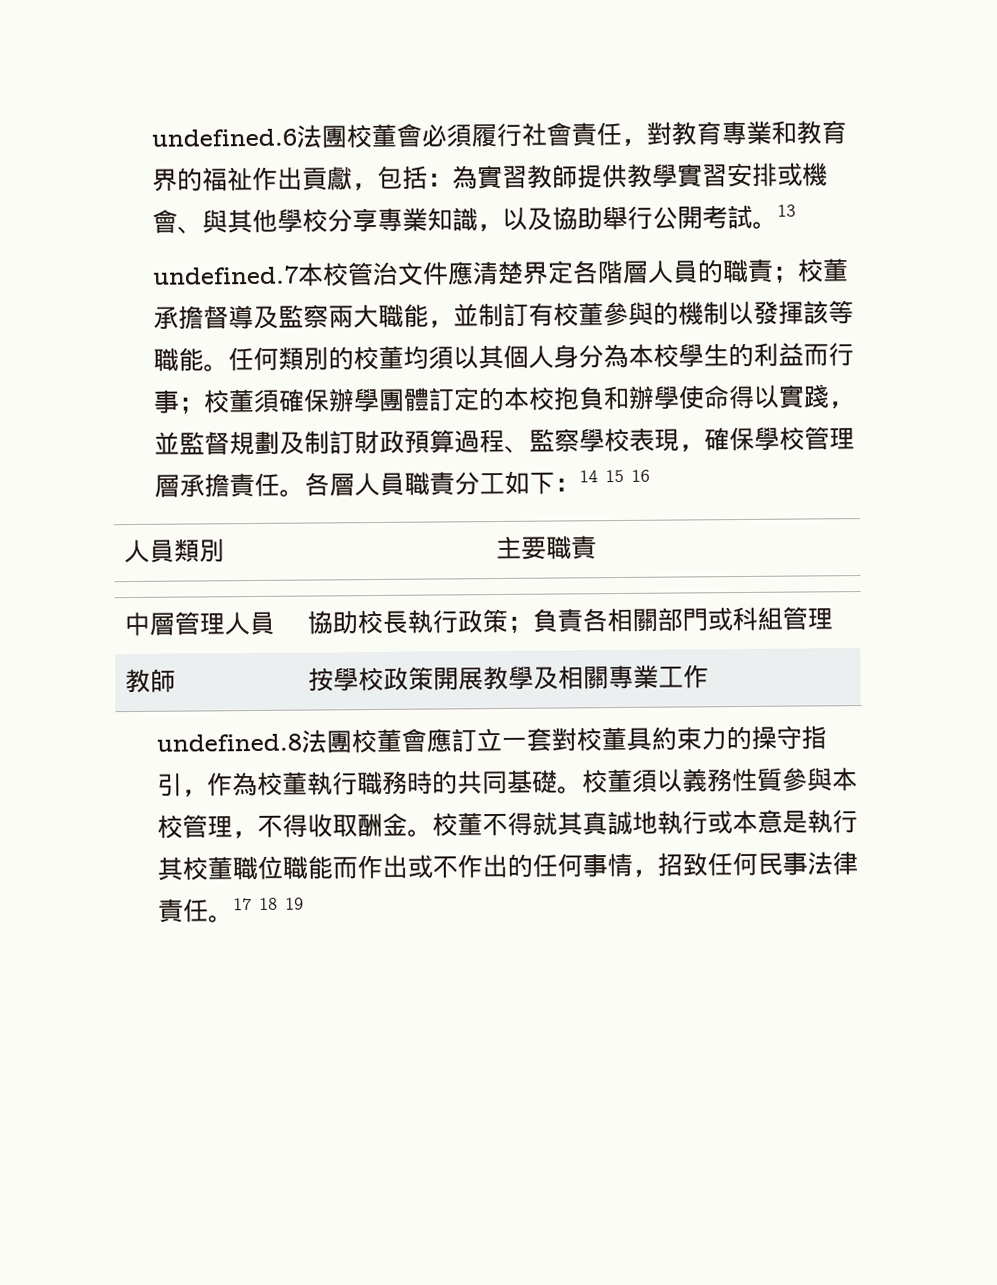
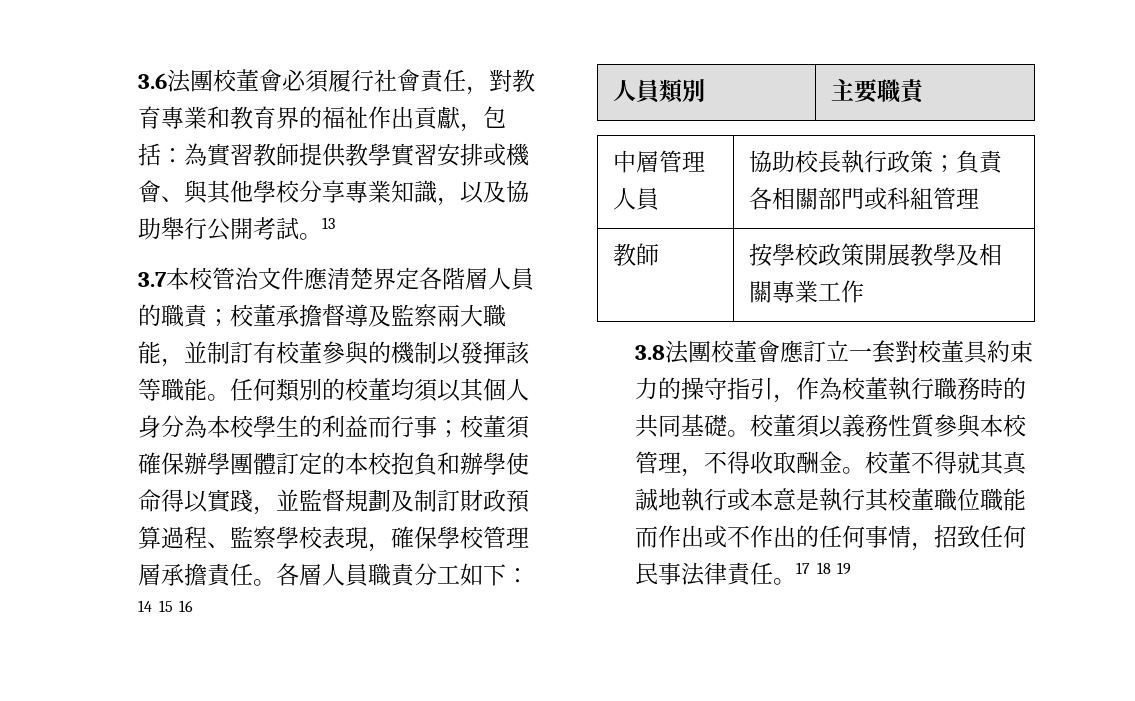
- undefined.6法團校董會必須履行社會責任，對教育專業和教育界的福祉作出貢獻，包括：為實習教師提供教學實習安排或機會、與其他學校分享專業知識，以及協助舉行公開考試。
+ 3.6法團校董會必須履行社會責任，對教育專業和教育界的福祉作出貢獻，包括：為實習教師提供教學實習安排或機會、與其他學校分享專業知識，以及協助舉行公開考試。
- undefined.7本校管治文件應清楚界定各階層人員的職責；校董承擔督導及監察兩大職能，並制訂有校董參與的機制以發揮該等職能。
+ 3.7本校管治文件應清楚界定各階層人員的職責；校董承擔督導及監察兩大職能，並制訂有校董參與的機制以發揮該等職能。
- undefined.8法團校董會應訂立一套對校董具約束力的操守指引，作為校董執行職務時的共同基礎。
+ 3.8法團校董會應訂立一套對校董具約束力的操守指引，作為校董執行職務時的共同基礎。

